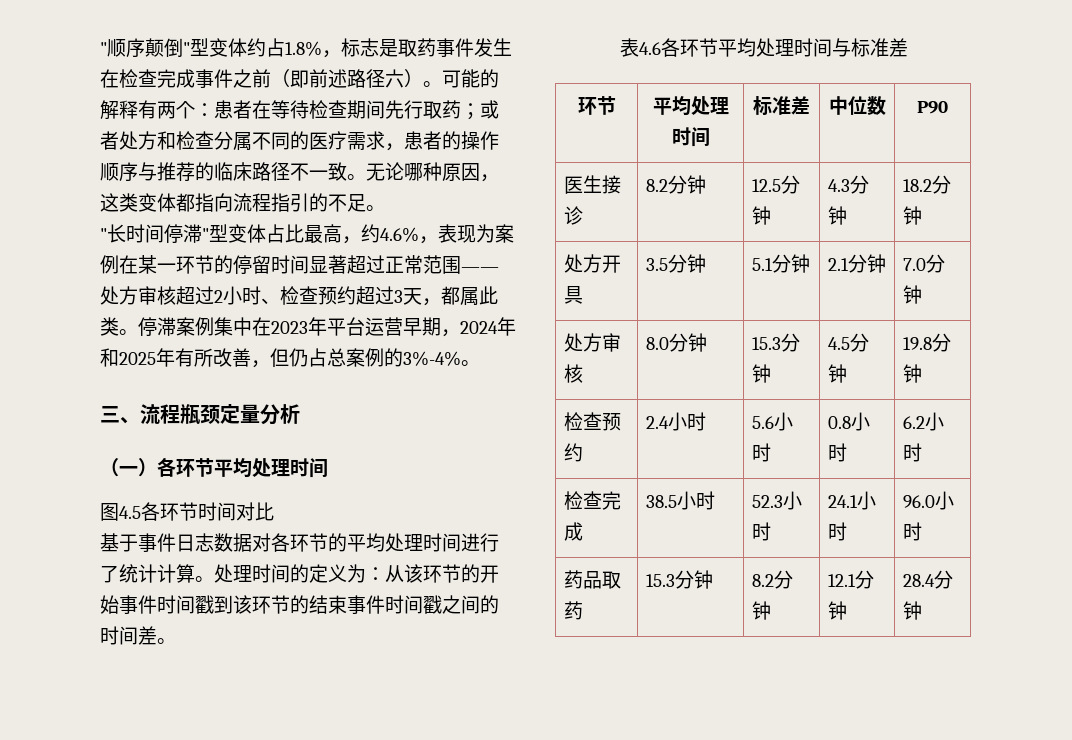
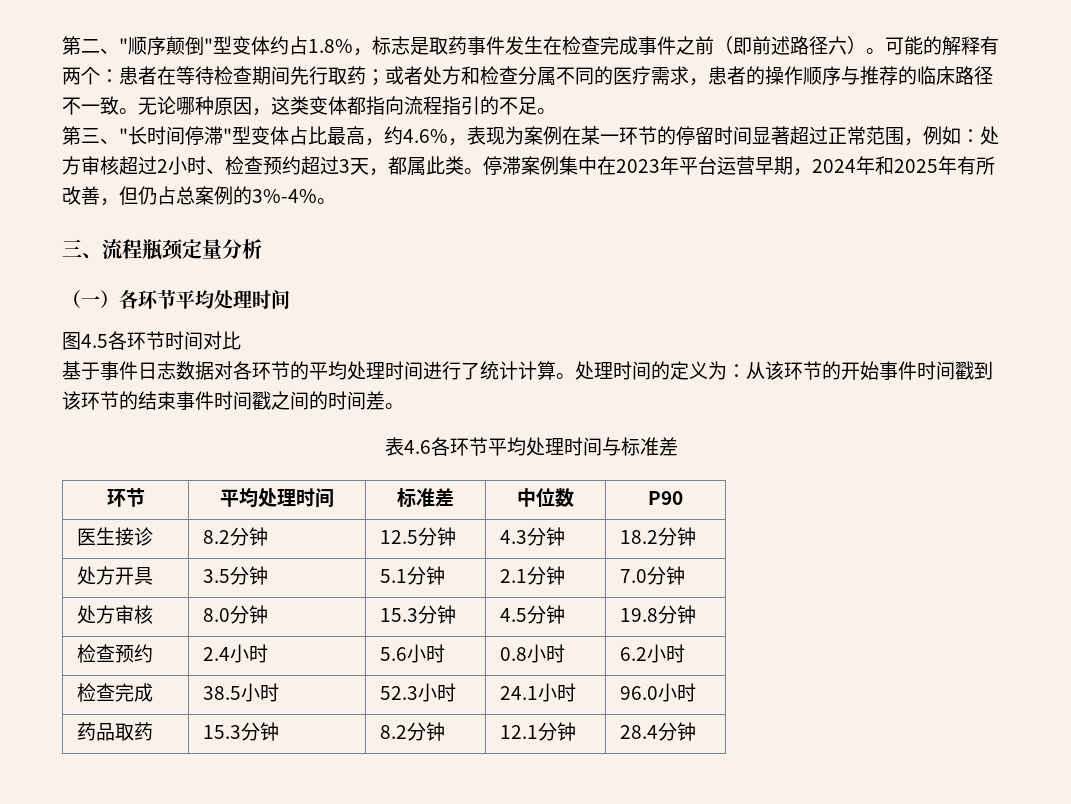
- "顺序颠倒"型变体约占1.8%，标志是取药事件发生在检查完成事件之前（即前述路径六）。
+ 第二、"顺序颠倒"型变体约占1.8%，标志是取药事件发生在检查完成事件之前（即前述路径六）。
- "长时间停滞"型变体占比最高，约4.6%，表现为案例在某一环节的停留时间显著超过正常范围——处方审核超过2小时、检查预约超过3天，都属此类。
+ 第三、"长时间停滞"型变体占比最高，约4.6%，表现为案例在某一环节的停留时间显著超过正常范围，例如：处方审核超过2小时、检查预约超过3天，都属此类。

